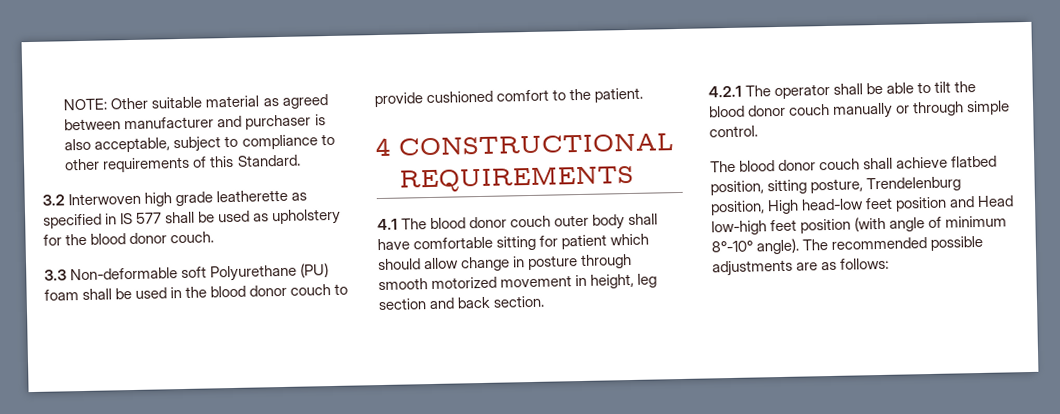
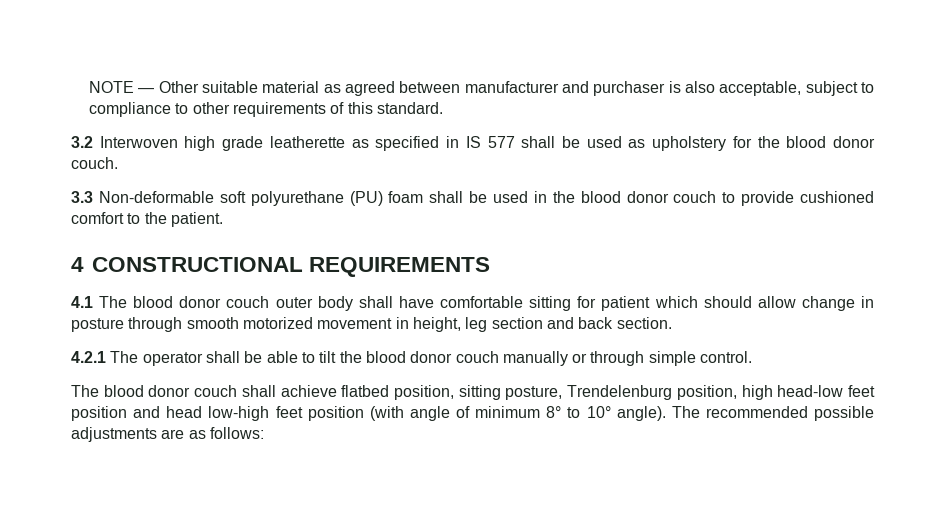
- NOTE: Other suitable material as agreed between manufacturer and purchaser is also acceptable, subject to compliance to other requirements of this Standard.
+ NOTE — Other suitable material as agreed between manufacturer and purchaser is also acceptable, subject to compliance to other requirements of this standard.
- 3.3 Non-deformable soft Polyurethane (PU) foam shall be used in the blood donor couch to provide cushioned comfort to the patient.
+ 3.3 Non-deformable soft polyurethane (PU) foam shall be used in the blood donor couch to provide cushioned comfort to the patient.
- The blood donor couch shall achieve flatbed position, sitting posture, Trendelenburg position, High head-low feet position and Head low-high feet position (with angle of minimum 8°-10° angle).
+ The blood donor couch shall achieve flatbed position, sitting posture, Trendelenburg position, high head-low feet position and head low-high feet position (with angle of minimum 8° to 10° angle).

